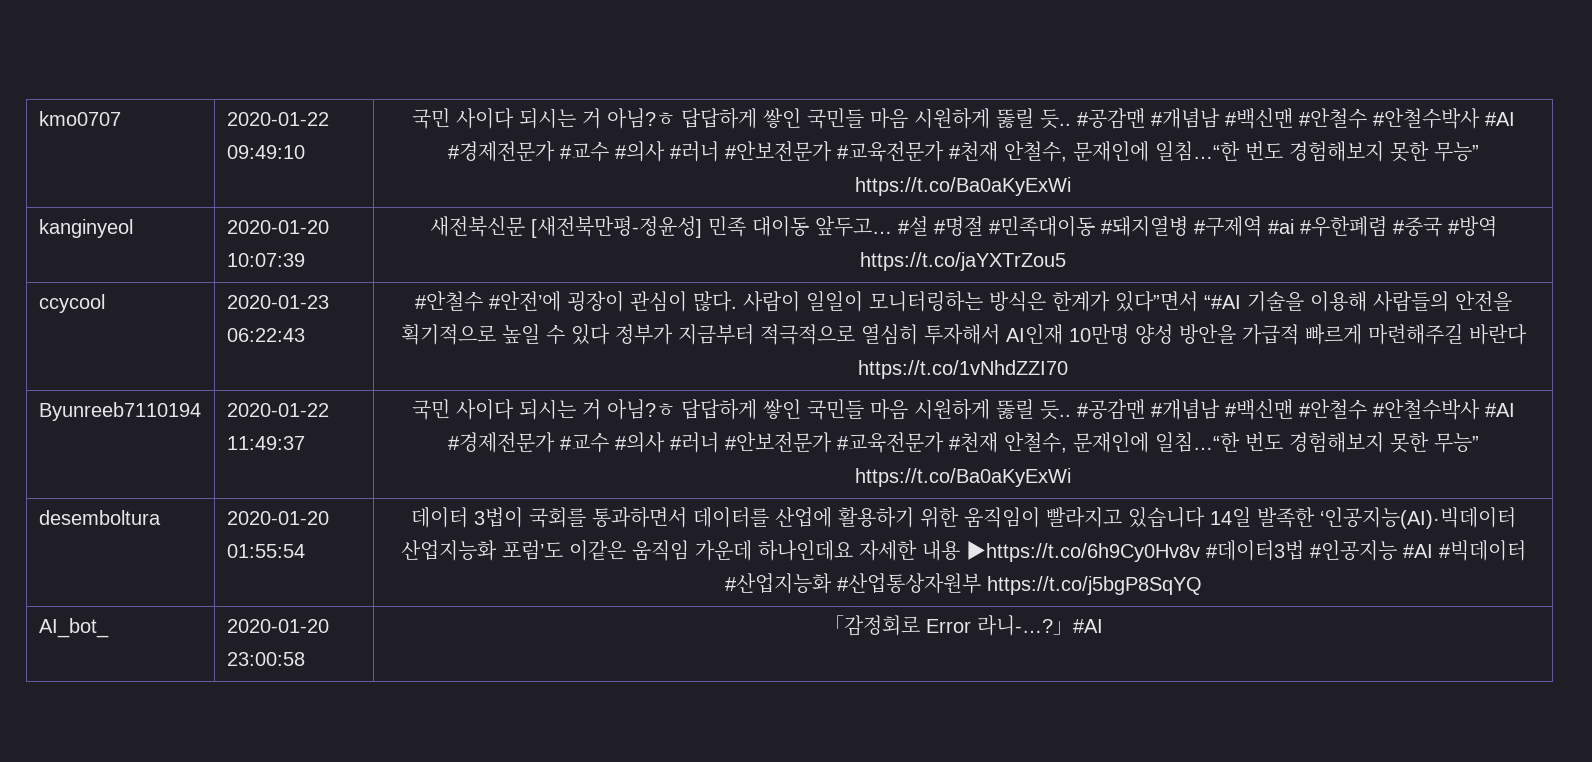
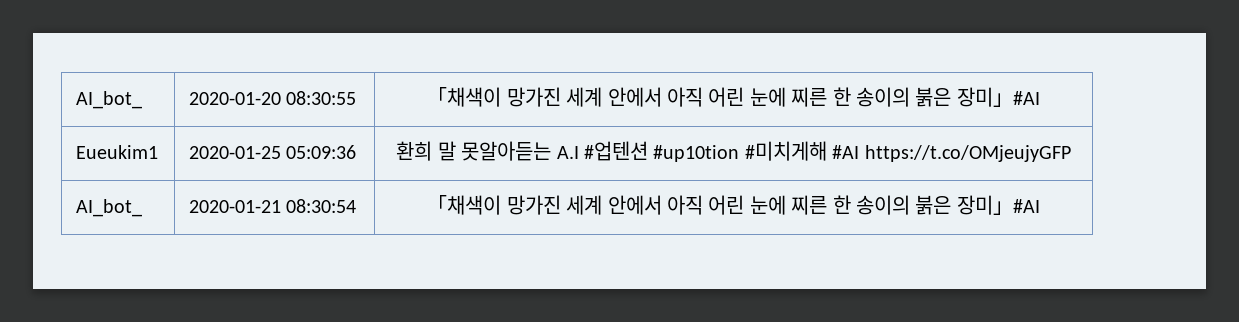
- kmo0707 | 2020-01-22 09:49:10 | 국민 사이다 되시는 거 아님?ㅎ 답답하게 쌓인 국민들 마음 시원하게 뚫릴 듯.. #공감맨 #개념남 #백신맨 #안철수 #안철수박사 #AI #경제전문가 #교수 #의사 #러너 #안보전문가 #교육전문가 #천재 안철수, 문재인에 일침…“한 번도 경험해보지 못한 무능” https://t.co/Ba0aKyExWi
- kanginyeol | 2020-01-20 10:07:39 | 새전북신문 [새전북만평-정윤성] 민족 대이동 앞두고… #설 #명절 #민족대이동 #돼지열병 #구제역 #ai #우한폐렴 #중국 #방역 https://t.co/jaYXTrZou5
- ccycool | 2020-01-23 06:22:43 | #안철수 #안전’에 굉장이 관심이 많다. 사람이 일일이 모니터링하는 방식은 한계가 있다”면서 “#AI 기술을 이용해 사람들의 안전을 획기적으로 높일 수 있다 정부가 지금부터 적극적으로 열심히 투자해서 AI인재 10만명 양성 방안을 가급적 빠르게 마련해주길 바란다 https://t.co/1vNhdZZI70
- Byunreeb7110194 | 2020-01-22 11:49:37 | 국민 사이다 되시는 거 아님?ㅎ 답답하게 쌓인 국민들 마음 시원하게 뚫릴 듯.. #공감맨 #개념남 #백신맨 #안철수 #안철수박사 #AI #경제전문가 #교수 #의사 #러너 #안보전문가 #교육전문가 #천재 안철수, 문재인에 일침…“한 번도 경험해보지 못한 무능” https://t.co/Ba0aKyExWi
- desemboltura | 2020-01-20 01:55:54 | 데이터 3법이 국회를 통과하면서 데이터를 산업에 활용하기 위한 움직임이 빨라지고 있습니다 14일 발족한 ‘인공지능(AI)·빅데이터 산업지능화 포럼’도 이같은 움직임 가운데 하나인데요 자세한 내용 ▶https://t.co/6h9Cy0Hv8v #데이터3법 #인공지능 #AI #빅데이터 #산업지능화 #산업통상자원부 https://t.co/j5bgP8SqYQ
- AI_bot_ | 2020-01-20 23:00:58 | 「감정회로 Error 라니-…?」#AI
+ AI_bot_ | 2020-01-20 08:30:55 | 「채색이 망가진 세계 안에서 아직 어린 눈에 찌른 한 송이의 붉은 장미」#AI
+ Eueukim1 | 2020-01-25 05:09:36 | 환희 말 못알아듣는 A.I #업텐션 #up10tion #미치게해 #AI https://t.co/OMjeujyGFP
+ AI_bot_ | 2020-01-21 08:30:54 | 「채색이 망가진 세계 안에서 아직 어린 눈에 찌른 한 송이의 붉은 장미」#AI

